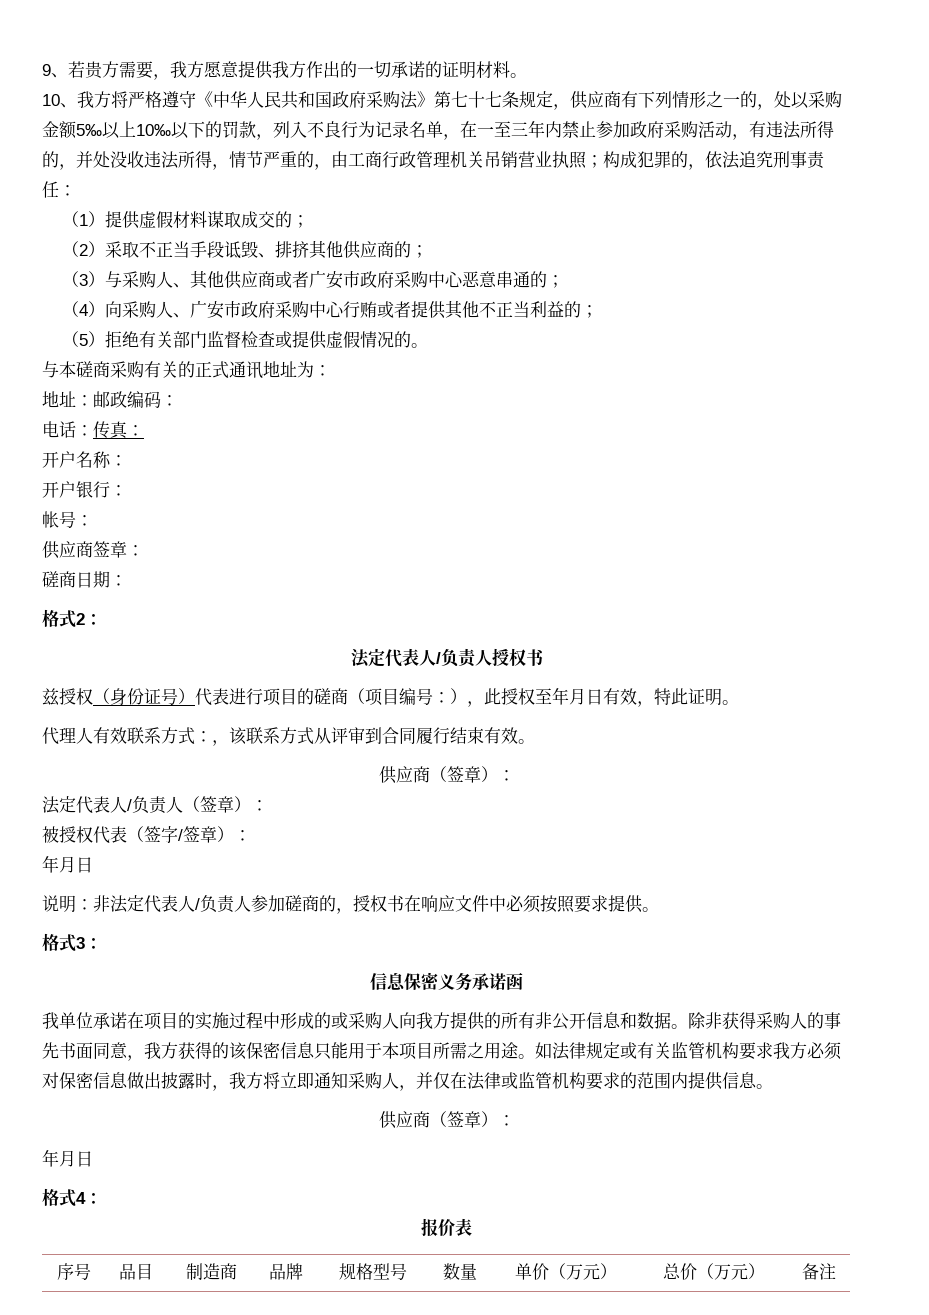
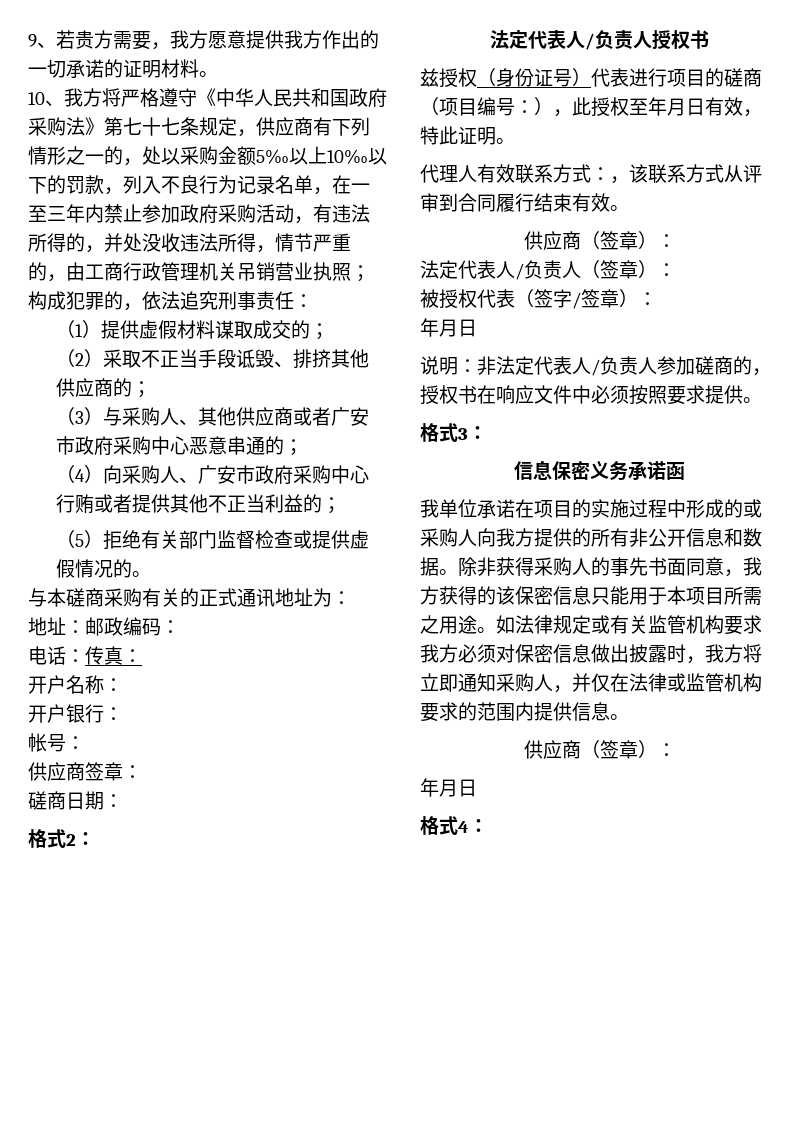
- 报价表
- 序号 | 品目 | 制造商 | 品牌 | 规格型号 | 数量 | 单价（万元） | 总价（万元） | 备注

